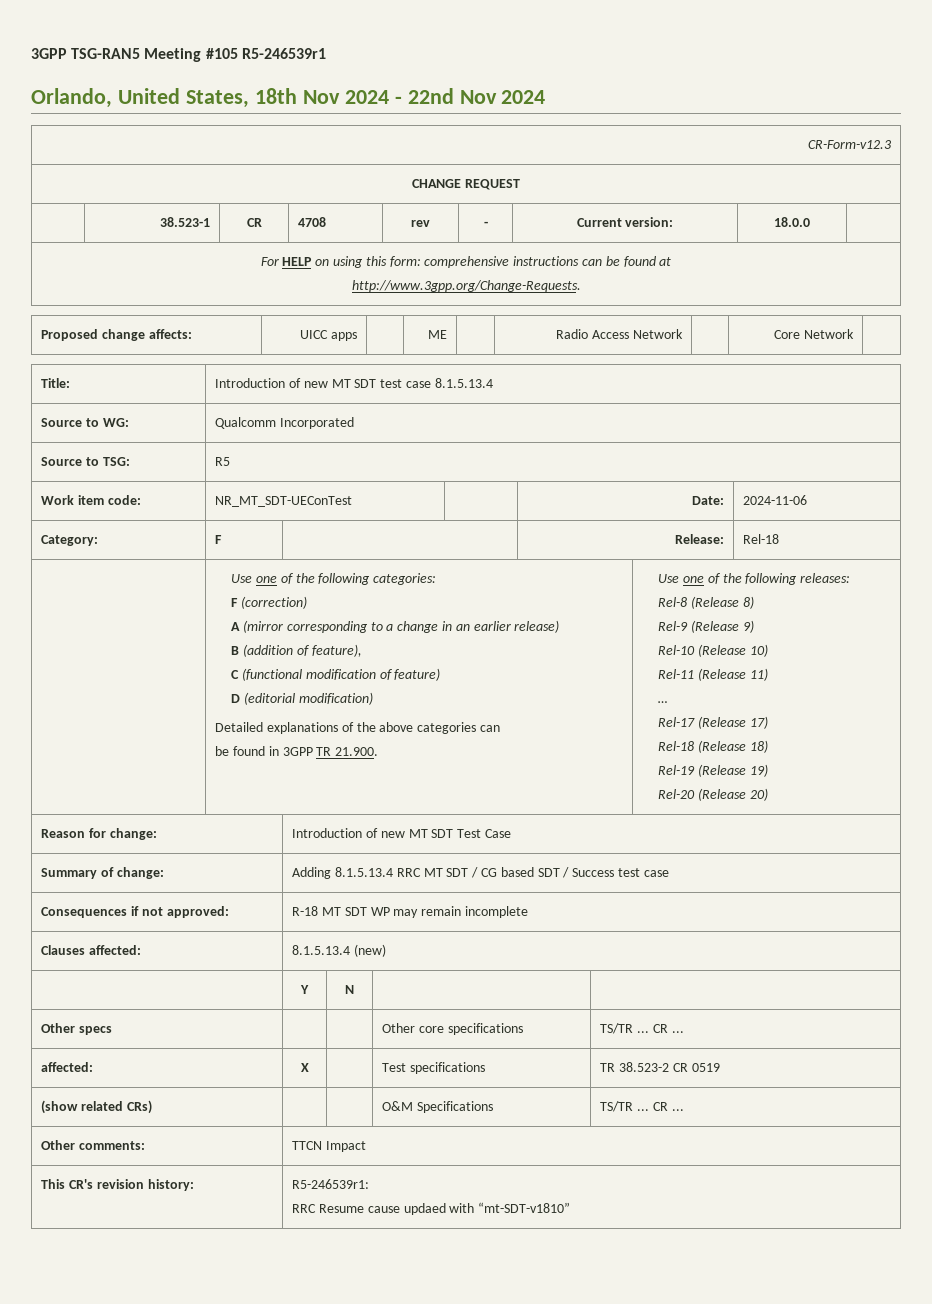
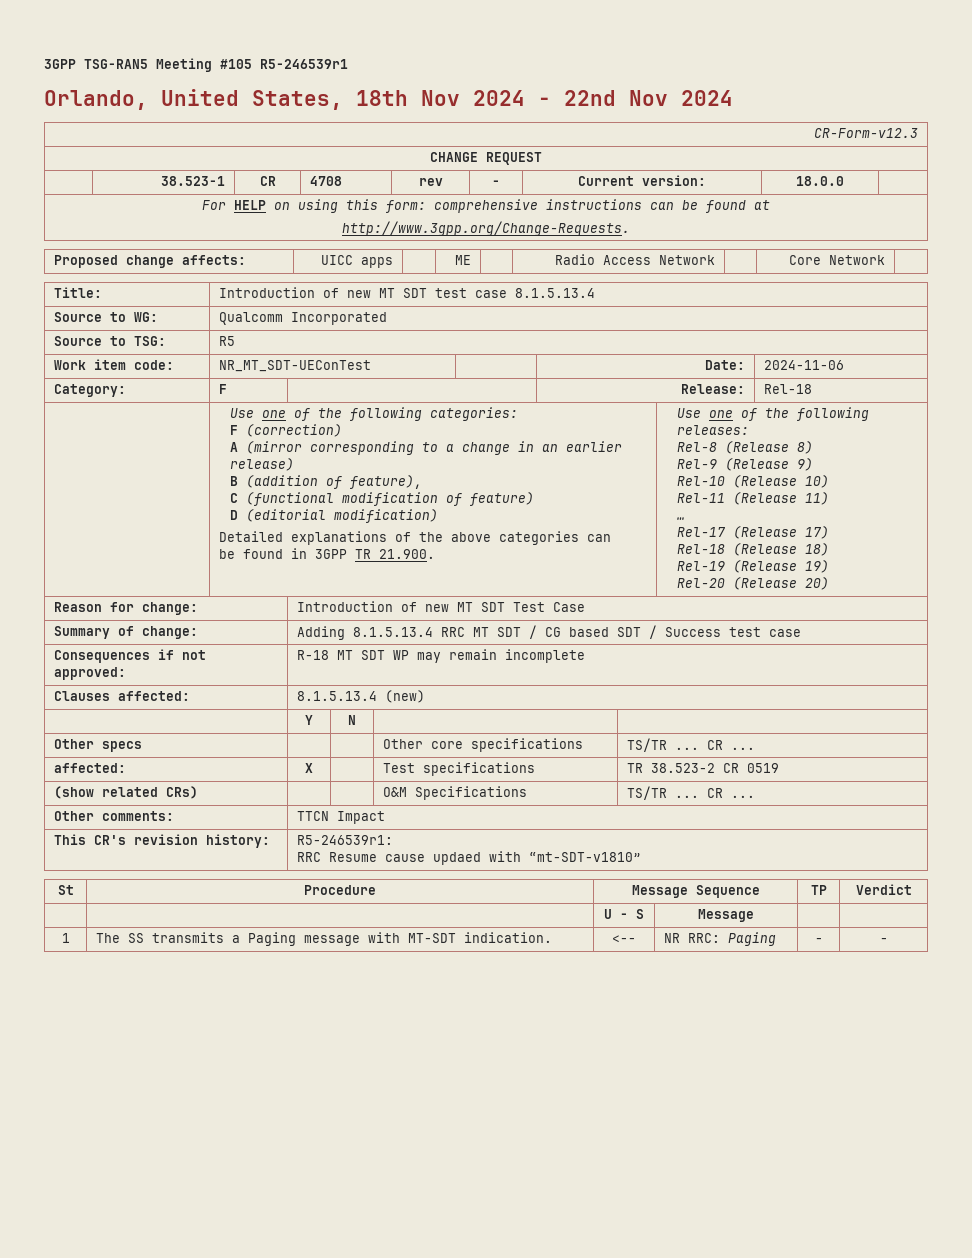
+ St | Procedure | Message Sequence | TP | Verdict
+ | | U - S | Message | |
+ 1 | The SS transmits a Paging message with MT-SDT indication. | <-- | NR RRC: Paging | - | -

